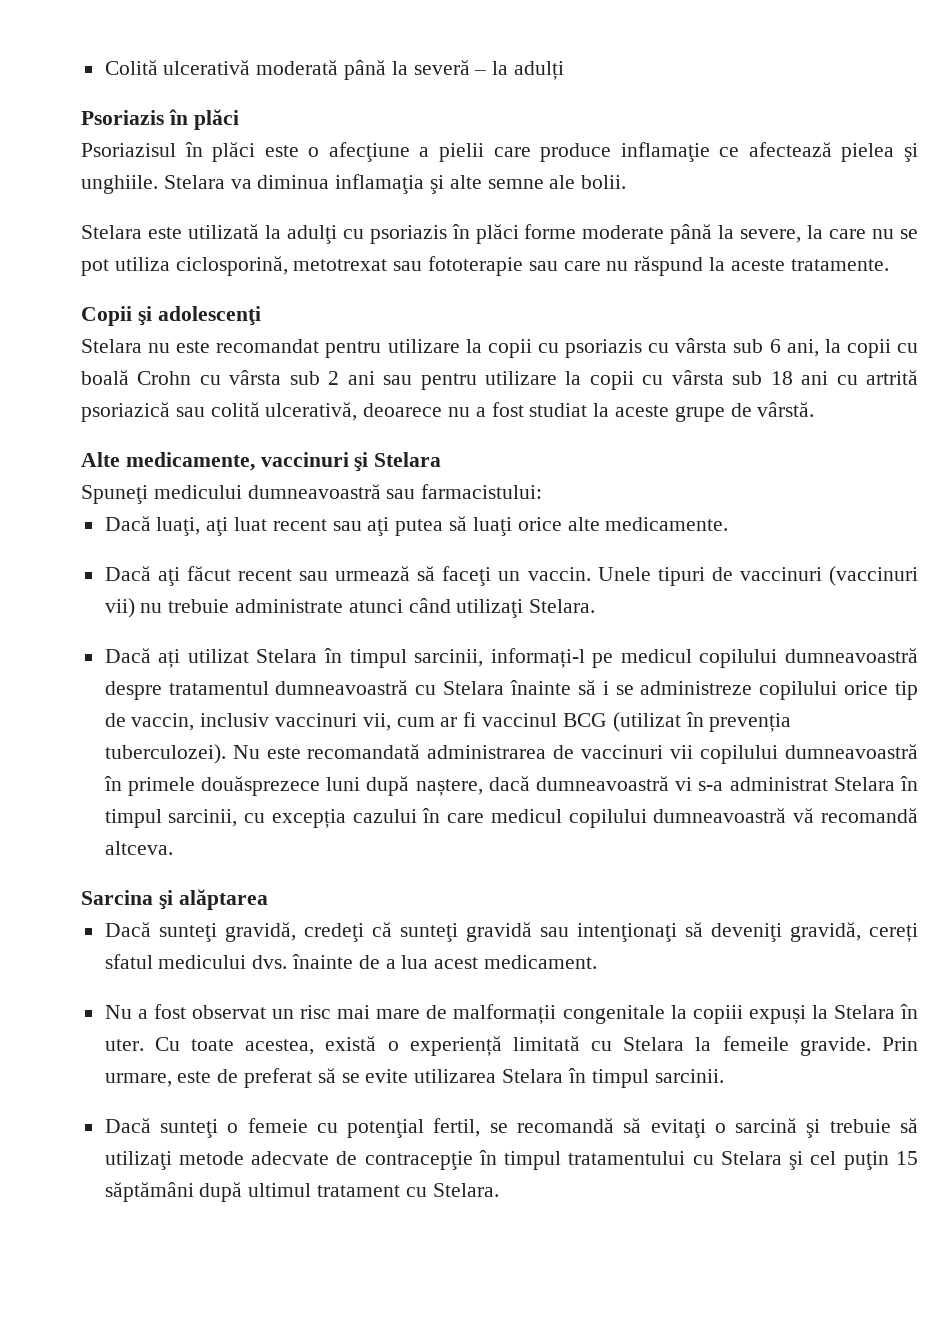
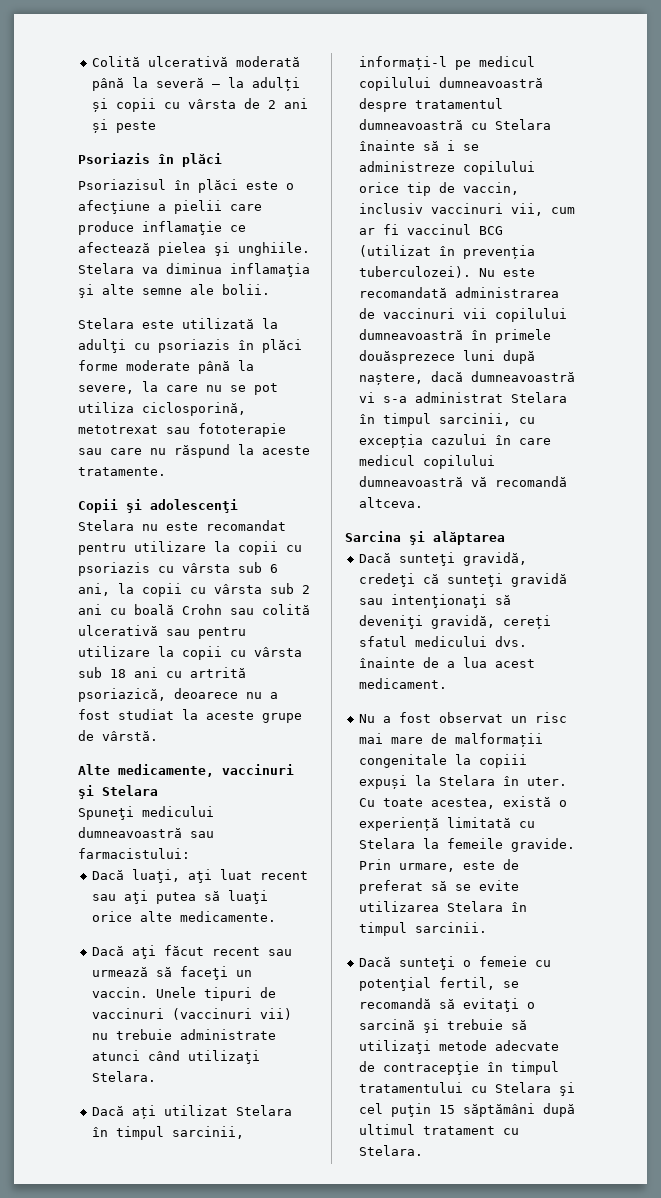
- Colită ulcerativă moderată până la severă – la adulți
+ Colită ulcerativă moderată până la severă – la adulți și copii cu vârsta de 2 ani și peste
- Stelara nu este recomandat pentru utilizare la copii cu psoriazis cu vârsta sub 6 ani, la copii cu boală Crohn cu vârsta sub 2 ani sau pentru utilizare la copii cu vârsta sub 18 ani cu artrită psoriazică sau colită ulcerativă, deoarece nu a fost studiat la aceste grupe de vârstă.
+ Stelara nu este recomandat pentru utilizare la copii cu psoriazis cu vârsta sub 6 ani, la copii cu vârsta sub 2 ani cu boală Crohn sau colită ulcerativă sau pentru utilizare la copii cu vârsta sub 18 ani cu artrită psoriazică, deoarece nu a fost studiat la aceste grupe de vârstă.

